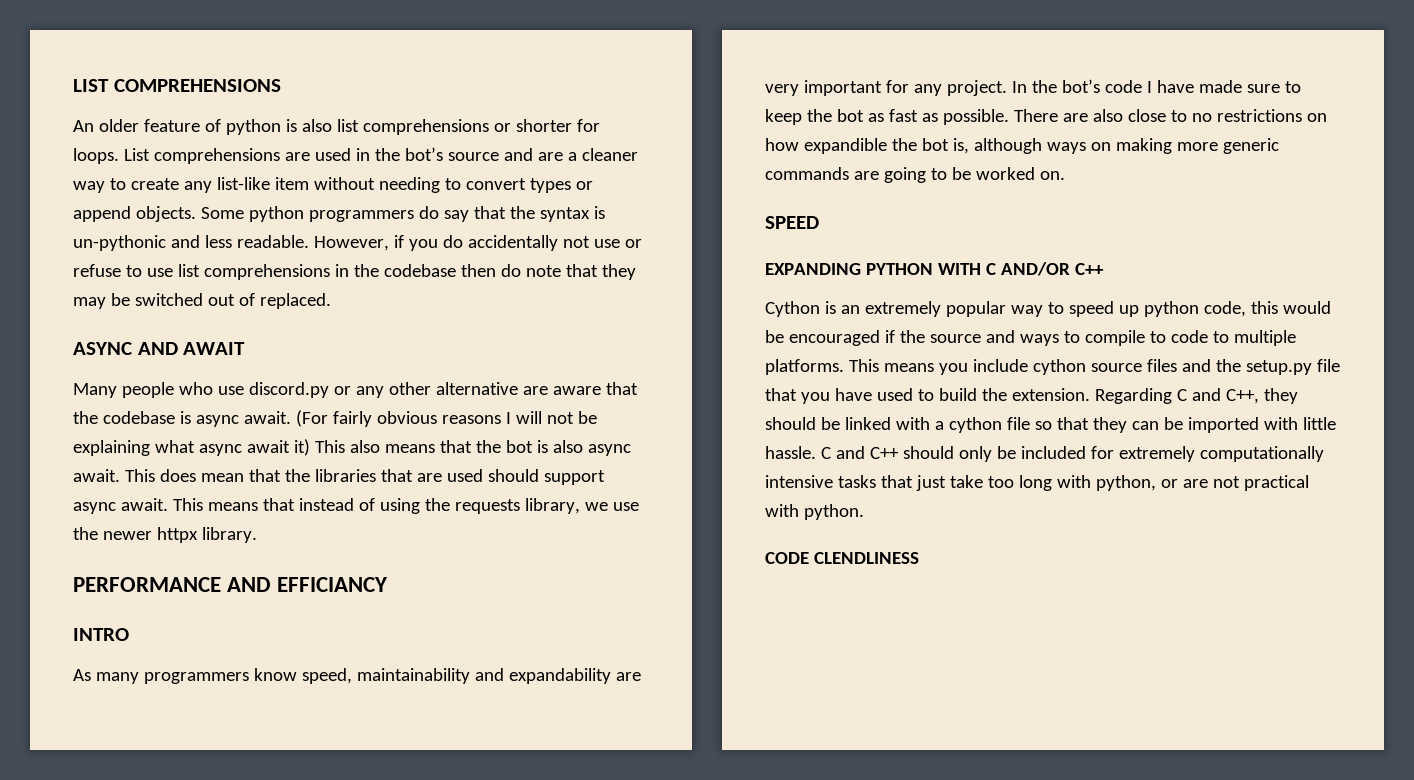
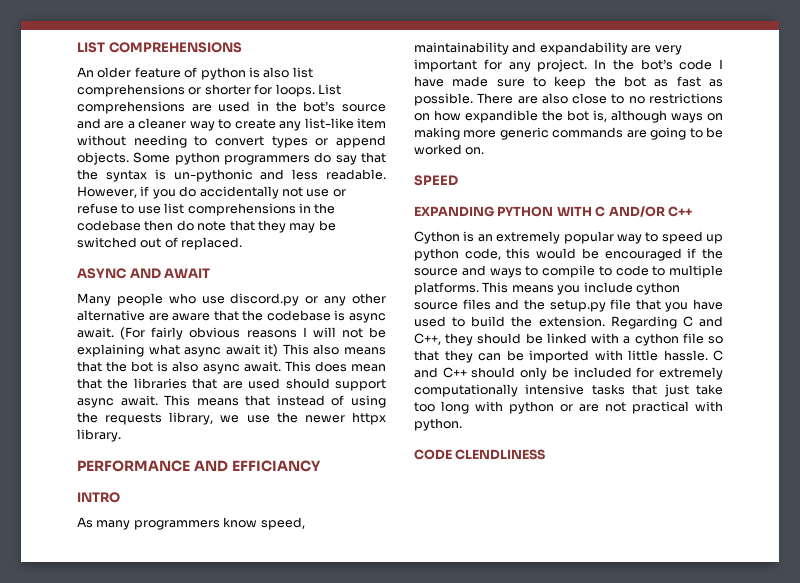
- C and C++ should only be included for extremely computationally intensive tasks that just take too long with python, or are not practical with python.
+ C and C++ should only be included for extremely computationally intensive tasks that just take too long with python or are not practical with python.

